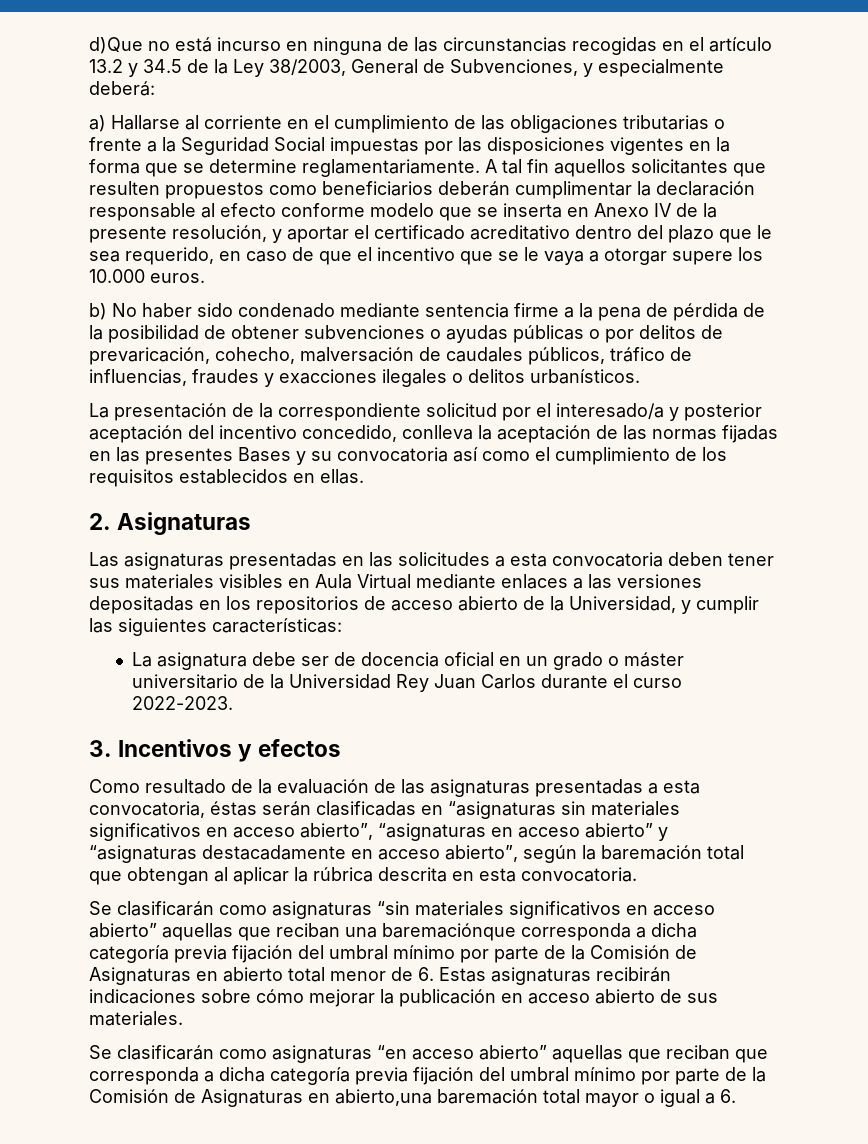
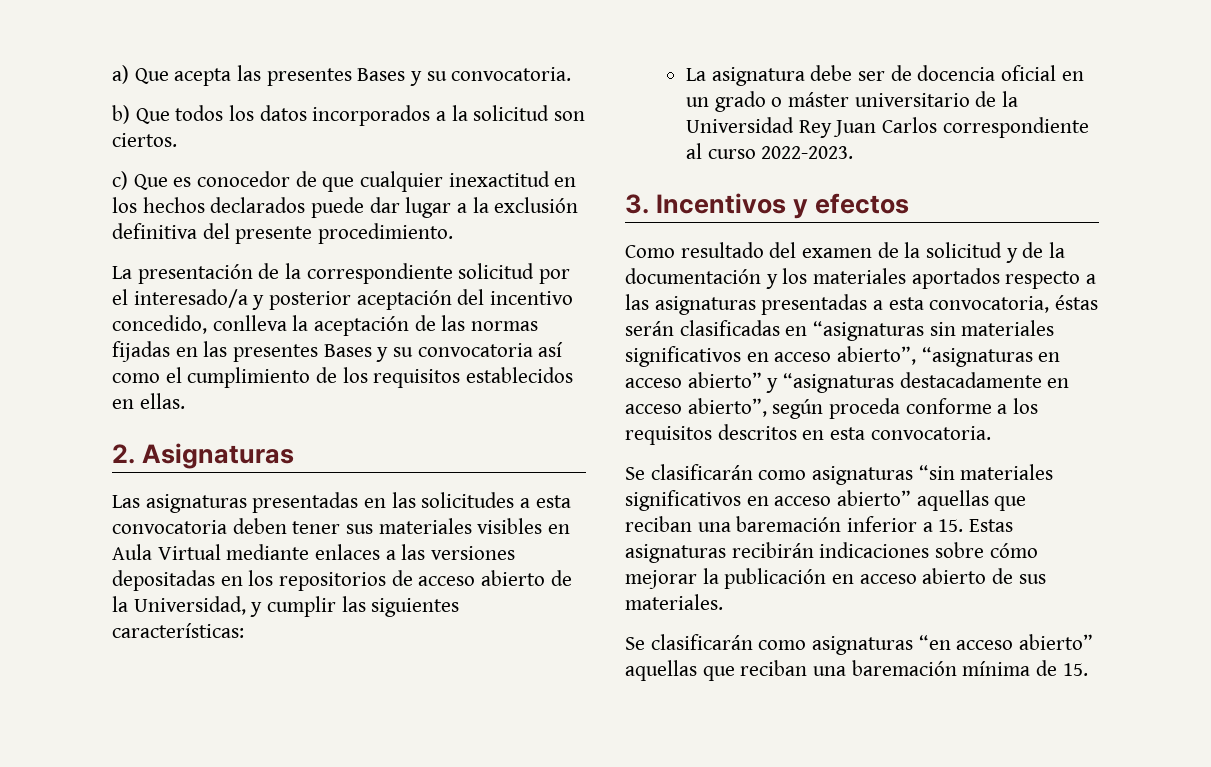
- d)Que no está incurso en ninguna de las circunstancias recogidas en el artículo 13.2 y 34.5 de la Ley 38/2003, General de Subvenciones, y especialmente deberá:
- a) Hallarse al corriente en el cumplimiento de las obligaciones tributarias o frente a la Seguridad Social impuestas por las disposiciones vigentes en la forma que se determine reglamentariamente. A tal fin aquellos solicitantes que resulten propuestos como beneficiarios deberán cumplimentar la declaración responsable al efecto conforme modelo que se inserta en Anexo IV de la presente resolución, y aportar el certificado acreditativo dentro del plazo que le sea requerido, en caso de que el incentivo que se le vaya a otorgar supere los 10.000 euros.
- b) No haber sido condenado mediante sentencia firme a la pena de pérdida de la posibilidad de obtener subvenciones o ayudas públicas o por delitos de prevaricación, cohecho, malversación de caudales públicos, tráfico de influencias, fraudes y exacciones ilegales o delitos urbanísticos.
+ a) Que acepta las presentes Bases y su convocatoria.
+ b) Que todos los datos incorporados a la solicitud son ciertos.
+ c) Que es conocedor de que cualquier inexactitud en los hechos declarados puede dar lugar a la exclusión definitiva del presente procedimiento.
- La asignatura debe ser de docencia oficial en un grado o máster universitario de la Universidad Rey Juan Carlos durante el curso 2022-2023.
+ La asignatura debe ser de docencia oficial en un grado o máster universitario de la Universidad Rey Juan Carlos correspondiente al curso 2022-2023.
- Como resultado de la evaluación de las asignaturas presentadas a esta convocatoria, éstas serán clasificadas en “asignaturas sin materiales significativos en acceso abierto”, “asignaturas en acceso abierto” y “asignaturas destacadamente en acceso abierto”, según la baremación total que obtengan al aplicar la rúbrica descrita en esta convocatoria.
+ Como resultado del examen de la solicitud y de la documentación y los materiales aportados respecto a las asignaturas presentadas a esta convocatoria, éstas serán clasificadas en “asignaturas sin materiales significativos en acceso abierto”, “asignaturas en acceso abierto” y “asignaturas destacadamente en acceso abierto”, según proceda conforme a los requisitos descritos en esta convocatoria.
- Se clasificarán como asignaturas “sin materiales significativos en acceso abierto” aquellas que reciban una baremaciónque corresponda a dicha categoría previa fijación del umbral mínimo por parte de la Comisión de Asignaturas en abierto total menor de 6. Estas asignaturas recibirán indicaciones sobre cómo mejorar la publicación en acceso abierto de sus materiales.
+ Se clasificarán como asignaturas “sin materiales significativos en acceso abierto” aquellas que reciban una baremación inferior a 15. Estas asignaturas recibirán indicaciones sobre cómo mejorar la publicación en acceso abierto de sus materiales.
- Se clasificarán como asignaturas “en acceso abierto” aquellas que reciban que corresponda a dicha categoría previa fijación del umbral mínimo por parte de la Comisión de Asignaturas en abierto,una baremación total mayor o igual a 6.
+ Se clasificarán como asignaturas “en acceso abierto” aquellas que reciban una baremación mínima de 15.

